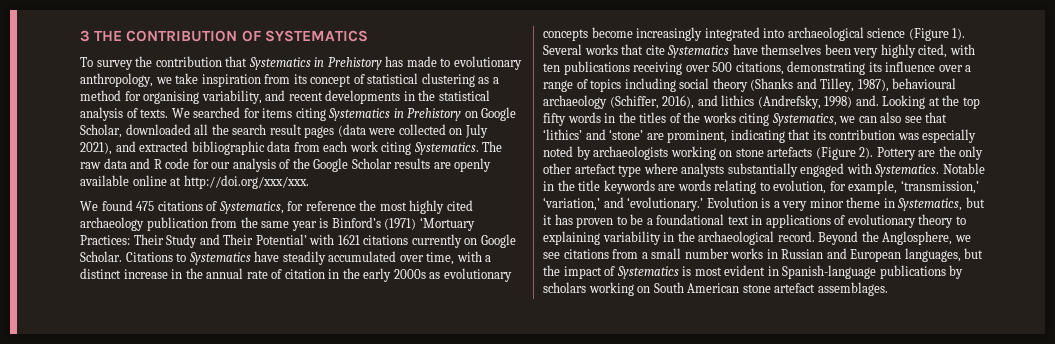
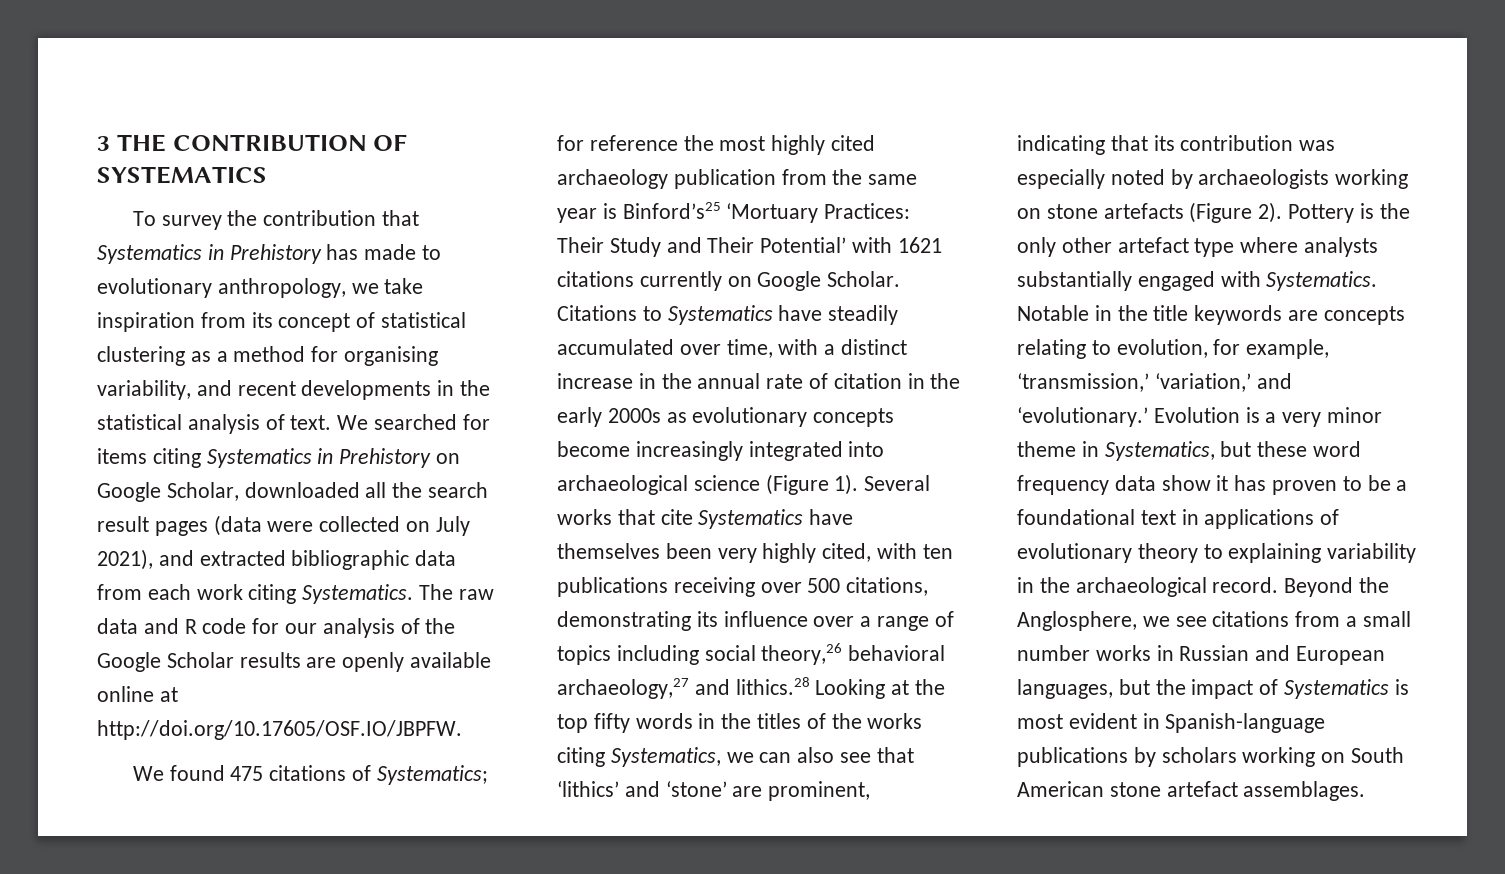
- To survey the contribution that Systematics in Prehistory has made to evolutionary anthropology, we take inspiration from its concept of statistical clustering as a method for organising variability, and recent developments in the statistical analysis of texts.
+ To survey the contribution that Systematics in Prehistory has made to evolutionary anthropology, we take inspiration from its concept of statistical clustering as a method for organising variability, and recent developments in the statistical analysis of text.
- The raw data and R code for our analysis of the Google Scholar results are openly available online at http://doi.org/xxx/xxx.
+ The raw data and R code for our analysis of the Google Scholar results are openly available online at http://doi.org/10.17605/OSF.IO/JBPFW.
- We found 475 citations of Systematics, for reference the most highly cited archaeology publication from the same year is Binford’s (1971) ‘Mortuary Practices: Their Study and Their Potential’ with 1621 citations currently on Google Scholar.
+ We found 475 citations of Systematics; for reference the most highly cited archaeology publication from the same year is Binford’s25 ‘Mortuary Practices: Their Study and Their Potential’ with 1621 citations currently on Google Scholar.
- Several works that cite Systematics have themselves been very highly cited, with ten publications receiving over 500 citations, demonstrating its influence over a range of topics including social theory (Shanks and Tilley, 1987), behavioural archaeology (Schiffer, 2016), and lithics (Andrefsky, 1998) and. Looking at the top fifty words in the titles of the works citing Systematics, we can also see that ‘lithics’ and ‘stone’ are prominent, indicating that its contribution was especially noted by archaeologists working on stone artefacts (Figure 2).
+ Several works that cite Systematics have themselves been very highly cited, with ten publications receiving over 500 citations, demonstrating its influence over a range of topics including social theory,26 behavioral archaeology,27 and lithics.28 Looking at the top fifty words in the titles of the works citing Systematics, we can also see that ‘lithics’ and ‘stone’ are prominent, indicating that its contribution was especially noted by archaeologists working on stone artefacts (Figure 2).
- Pottery are the only other artefact type where analysts substantially engaged with Systematics.
+ Pottery is the only other artefact type where analysts substantially engaged with Systematics.
- Notable in the title keywords are words relating to evolution, for example, ‘transmission,’ ‘variation,’ and ‘evolutionary.’
+ Notable in the title keywords are concepts relating to evolution, for example, ‘transmission,’ ‘variation,’ and ‘evolutionary.’
- Evolution is a very minor theme in Systematics, but it has proven to be a foundational text in applications of evolutionary theory to explaining variability in the archaeological record.
+ Evolution is a very minor theme in Systematics, but these word frequency data show it has proven to be a foundational text in applications of evolutionary theory to explaining variability in the archaeological record.

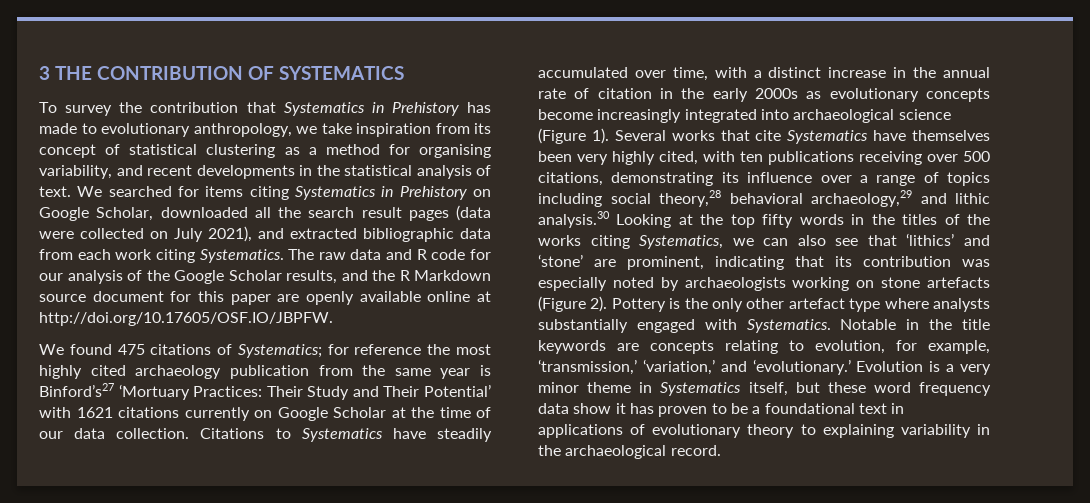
- The raw data and R code for our analysis of the Google Scholar results are openly available online at http://doi.org/10.17605/OSF.IO/JBPFW.
+ The raw data and R code for our analysis of the Google Scholar results, and the R Markdown source document for this paper are openly available online at http://doi.org/10.17605/OSF.IO/JBPFW.
- We found 475 citations of Systematics; for reference the most highly cited archaeology publication from the same year is Binford’s25 ‘Mortuary Practices: Their Study and Their Potential’ with 1621 citations currently on Google Scholar.
+ We found 475 citations of Systematics; for reference the most highly cited archaeology publication from the same year is Binford’s27 ‘Mortuary Practices: Their Study and Their Potential’ with 1621 citations currently on Google Scholar at the time of our data collection.
- Several works that cite Systematics have themselves been very highly cited, with ten publications receiving over 500 citations, demonstrating its influence over a range of topics including social theory,26 behavioral archaeology,27 and lithics.28 Looking at the top fifty words in the titles of the works citing Systematics, we can also see that ‘lithics’ and ‘stone’ are prominent, indicating that its contribution was especially noted by archaeologists working on stone artefacts (Figure 2).
+ Several works that cite Systematics have themselves been very highly cited, with ten publications receiving over 500 citations, demonstrating its influence over a range of topics including social theory,28 behavioral archaeology,29 and lithic analysis.30 Looking at the top fifty words in the titles of the works citing Systematics, we can also see that ‘lithics’ and ‘stone’ are prominent, indicating that its contribution was especially noted by archaeologists working on stone artefacts (Figure 2).
- Evolution is a very minor theme in Systematics, but these word frequency data show it has proven to be a foundational text in applications of evolutionary theory to explaining variability in the archaeological record. Beyond the Anglosphere, we see citations from a small number works in Russian and European languages, but the impact of Systematics is most evident in Spanish-language publications by scholars working on South American stone artefact assemblages.
+ Evolution is a very minor theme in Systematics itself, but these word frequency data show it has proven to be a foundational text in applications of evolutionary theory to explaining variability in the archaeological record.

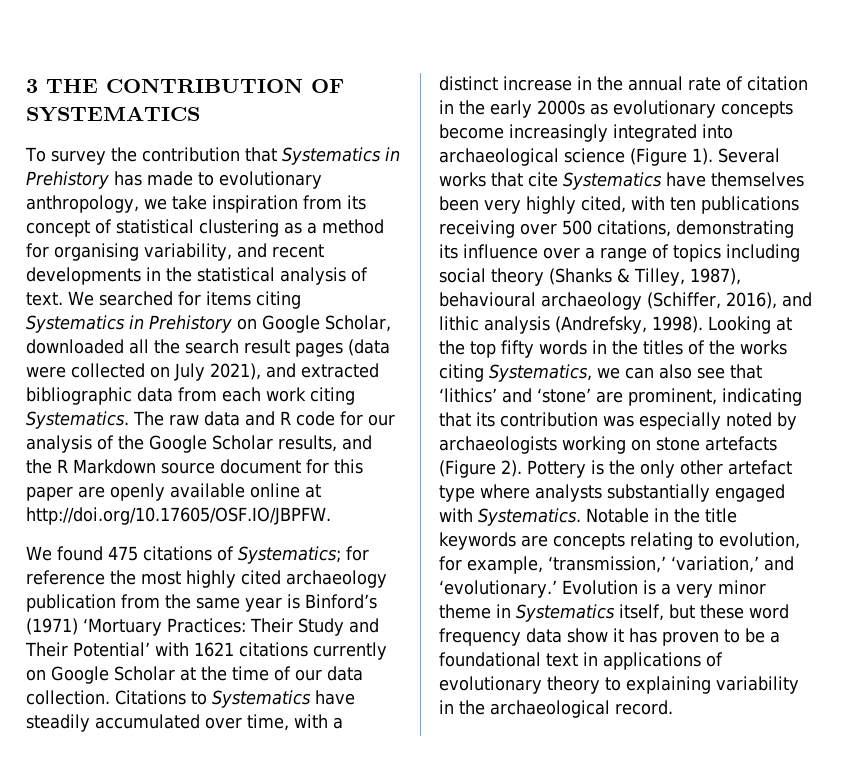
- We found 475 citations of Systematics; for reference the most highly cited archaeology publication from the same year is Binford’s27 ‘Mortuary Practices: Their Study and Their Potential’ with 1621 citations currently on Google Scholar at the time of our data collection.
+ We found 475 citations of Systematics; for reference the most highly cited archaeology publication from the same year is Binford’s (1971) ‘Mortuary Practices: Their Study and Their Potential’ with 1621 citations currently on Google Scholar at the time of our data collection.
- Several works that cite Systematics have themselves been very highly cited, with ten publications receiving over 500 citations, demonstrating its influence over a range of topics including social theory,28 behavioral archaeology,29 and lithic analysis.30 Looking at the top fifty words in the titles of the works citing Systematics, we can also see that ‘lithics’ and ‘stone’ are prominent, indicating that its contribution was especially noted by archaeologists working on stone artefacts (Figure 2).
+ Several works that cite Systematics have themselves been very highly cited, with ten publications receiving over 500 citations, demonstrating its influence over a range of topics including social theory (Shanks & Tilley, 1987), behavioural archaeology (Schiffer, 2016), and lithic analysis (Andrefsky, 1998). Looking at the top fifty words in the titles of the works citing Systematics, we can also see that ‘lithics’ and ‘stone’ are prominent, indicating that its contribution was especially noted by archaeologists working on stone artefacts (Figure 2).

